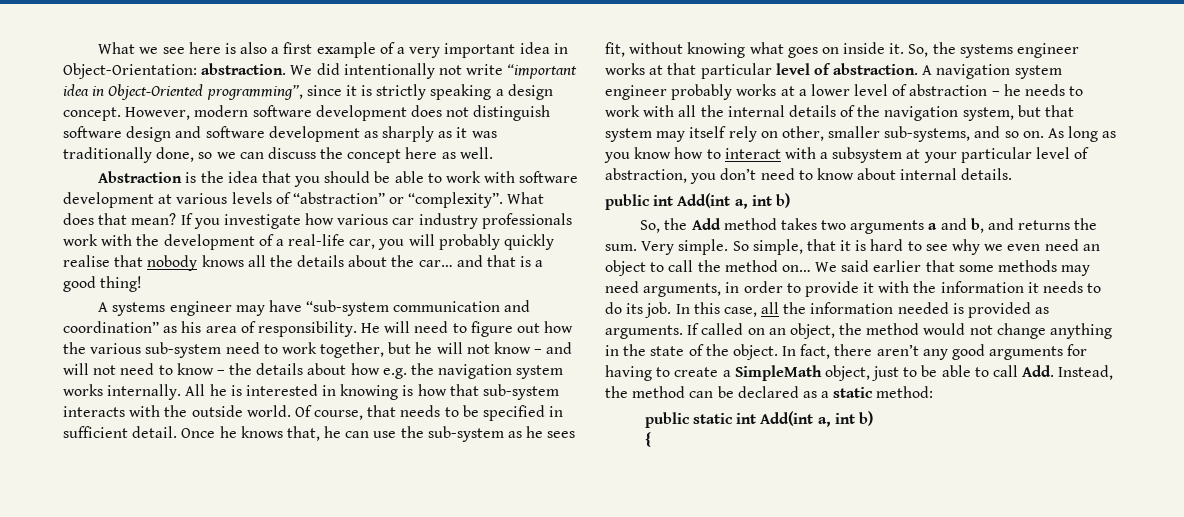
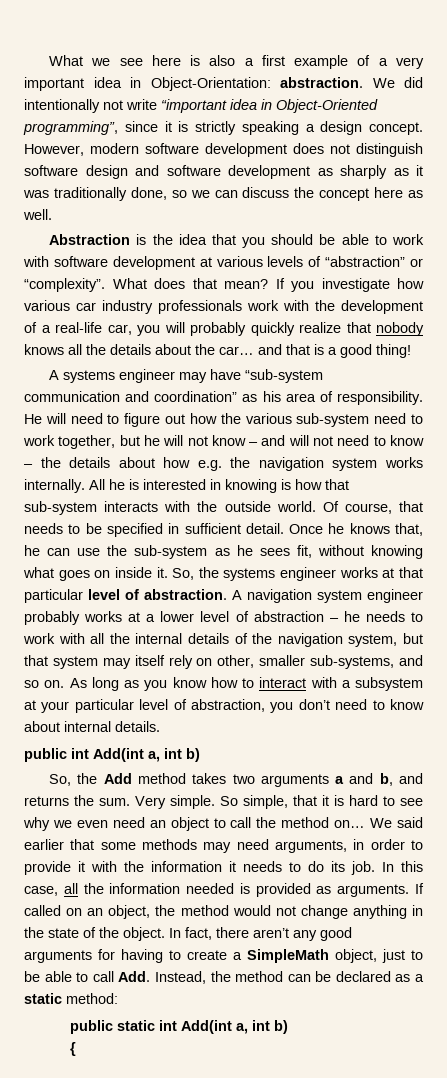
- If you investigate how various car industry professionals work with the development of a real-life car, you will probably quickly realise that nobody knows all the details about the car… and that is a good thing!
+ If you investigate how various car industry professionals work with the development of a real-life car, you will probably quickly realize that nobody knows all the details about the car… and that is a good thing!

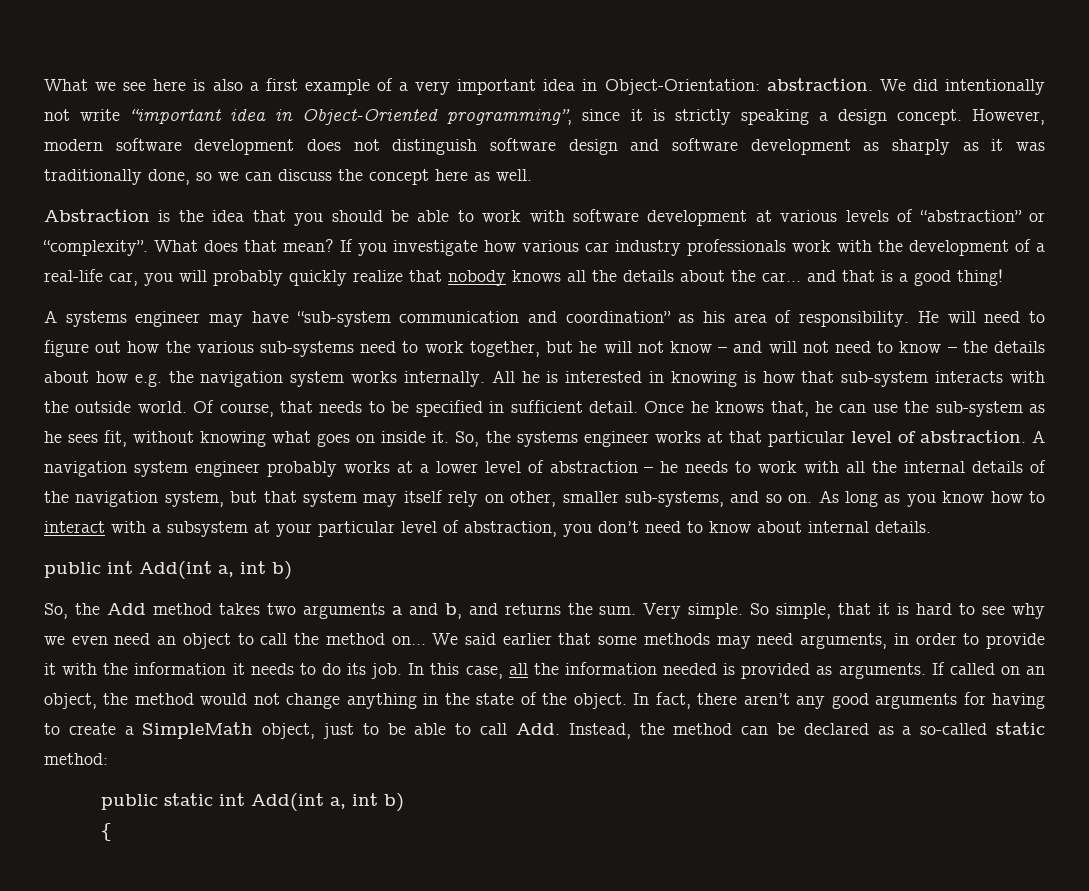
- He will need to figure out how the various sub-system need to work together, but he will not know – and will not need to know – the details about how e.g. the navigation system works internally.
+ He will need to figure out how the various sub-systems need to work together, but he will not know – and will not need to know – the details about how e.g. the navigation system works internally.
- In fact, there aren’t any good arguments for having to create a SimpleMath object, just to be able to call Add. Instead, the method can be declared as a static method:
+ In fact, there aren’t any good arguments for having to create a SimpleMath object, just to be able to call Add. Instead, the method can be declared as a so-called static method:

